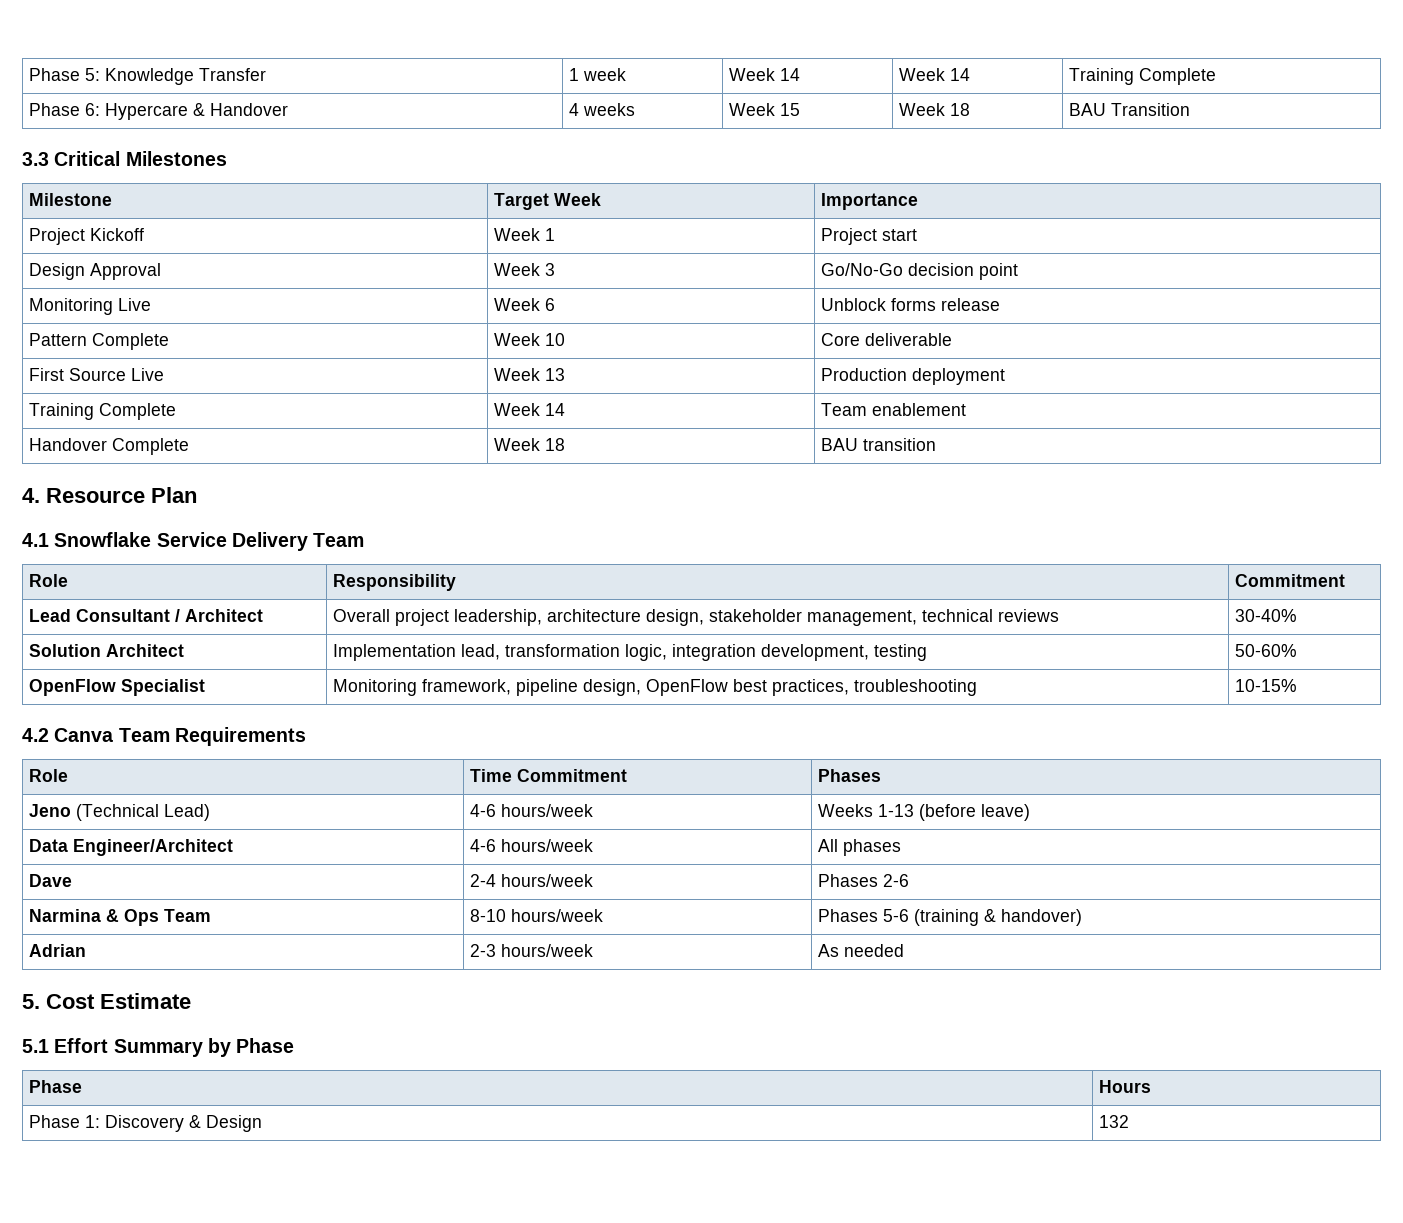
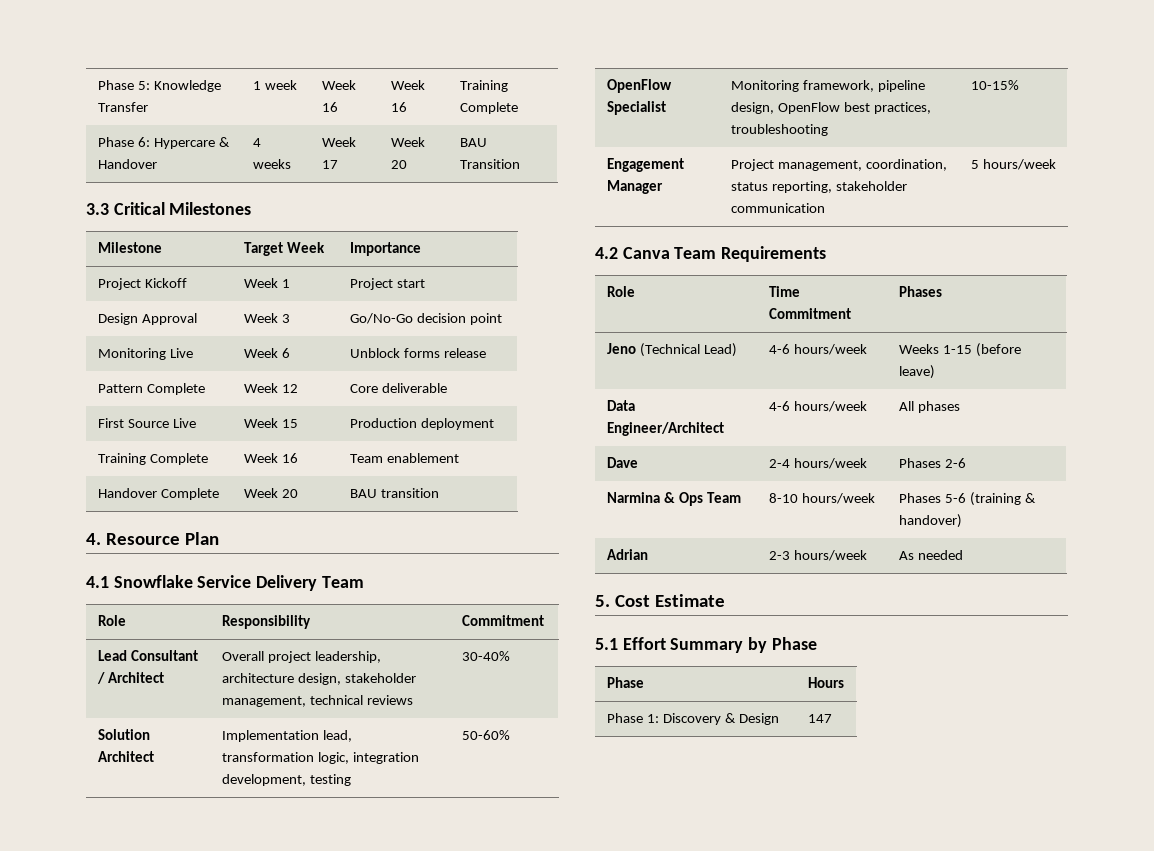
- Phase 5: Knowledge Transfer | 1 week | Week 14 | Week 14 | Training Complete
+ Phase 5: Knowledge Transfer | 1 week | Week 16 | Week 16 | Training Complete
- Phase 6: Hypercare & Handover | 4 weeks | Week 15 | Week 18 | BAU Transition
+ Phase 6: Hypercare & Handover | 4 weeks | Week 17 | Week 20 | BAU Transition
- Pattern Complete | Week 10 | Core deliverable
+ Pattern Complete | Week 12 | Core deliverable
- First Source Live | Week 13 | Production deployment
+ First Source Live | Week 15 | Production deployment
- Training Complete | Week 14 | Team enablement
+ Training Complete | Week 16 | Team enablement
- Handover Complete | Week 18 | BAU transition
+ Handover Complete | Week 20 | BAU transition
+ Engagement Manager | Project management, coordination, status reporting, stakeholder communication | 5 hours/week
- Jeno (Technical Lead) | 4-6 hours/week | Weeks 1-13 (before leave)
+ Jeno (Technical Lead) | 4-6 hours/week | Weeks 1-15 (before leave)
- Phase 1: Discovery & Design | 132
+ Phase 1: Discovery & Design | 147

